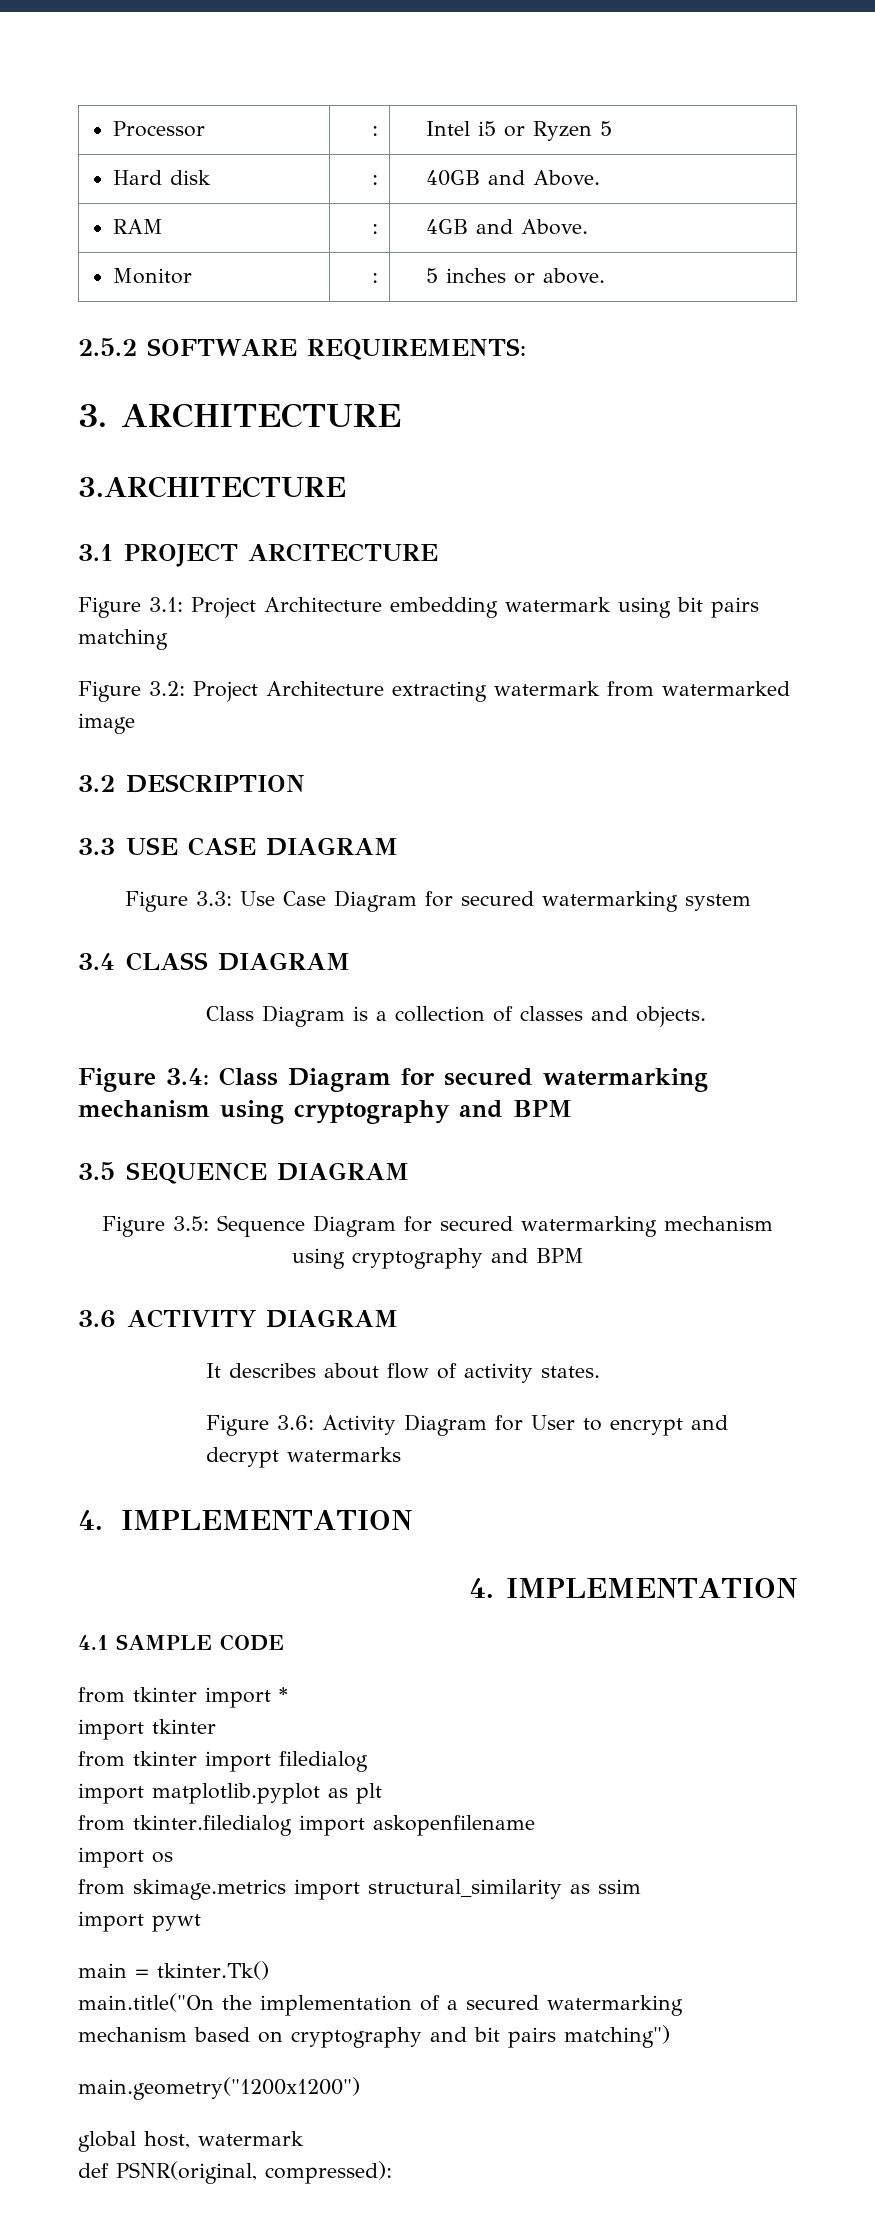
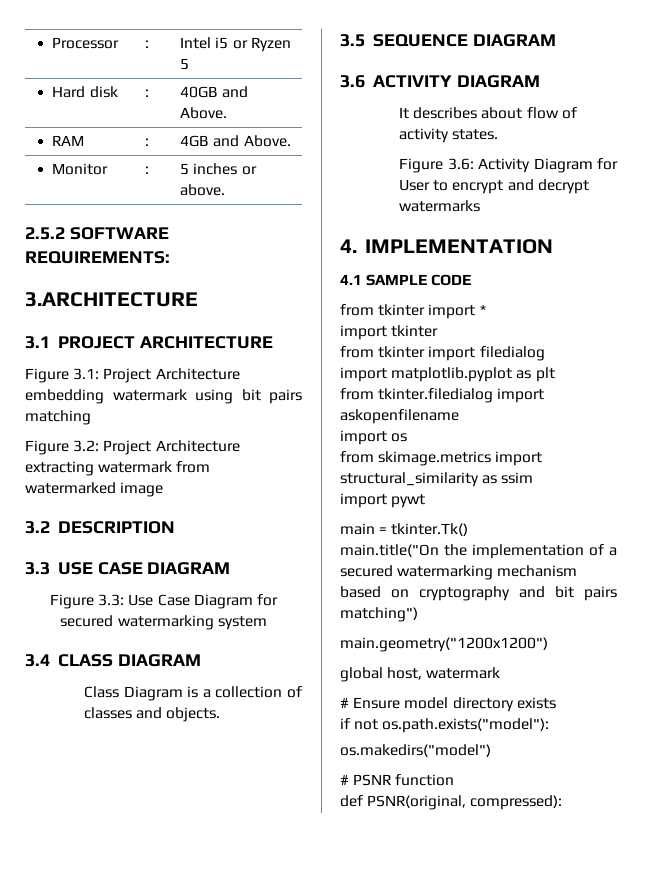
- 3. ARCHITECTURE
- 3.1 PROJECT ARCITECTURE
+ 3.1 PROJECT ARCHITECTURE
- Figure 3.4: Class Diagram for secured watermarking mechanism using cryptography and BPM
  3.5 SEQUENCE DIAGRAM
- Figure 3.5: Sequence Diagram for secured watermarking mechanism using cryptography and BPM
  Figure 3.6: Activity Diagram for User to encrypt and decrypt watermarks
- 4. IMPLEMENTATION
+ # Ensure model directory exists
+ if not os.path.exists("model"):
+ os.makedirs("model")
+ # PSNR function

